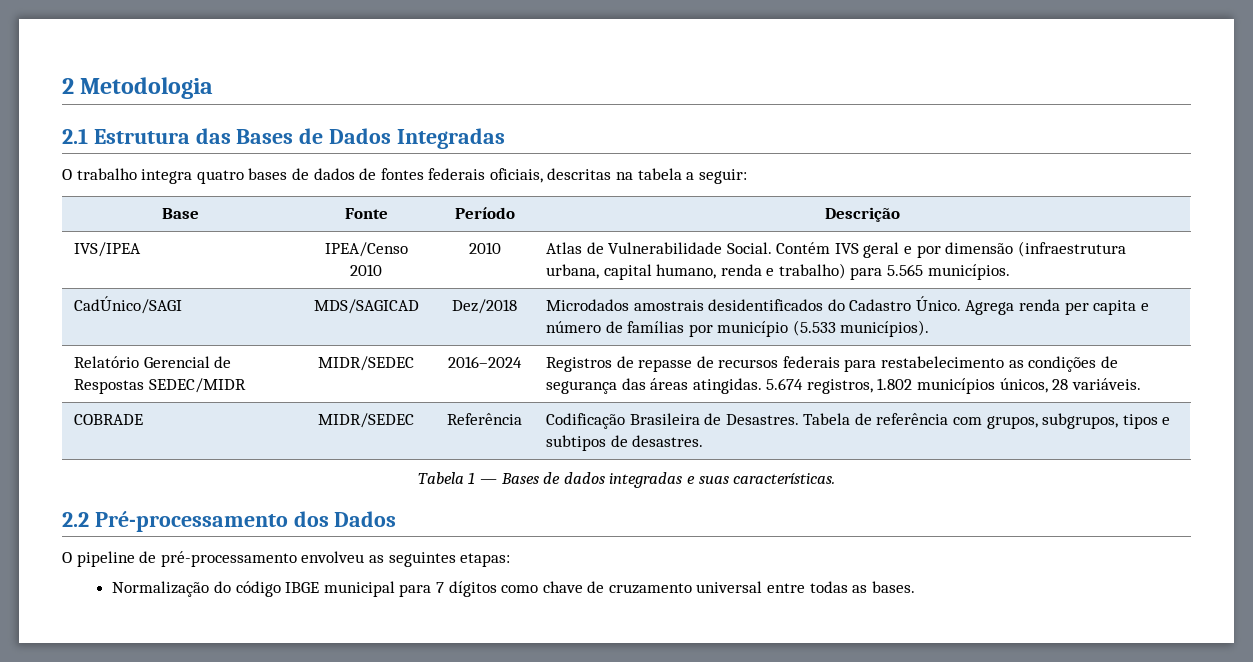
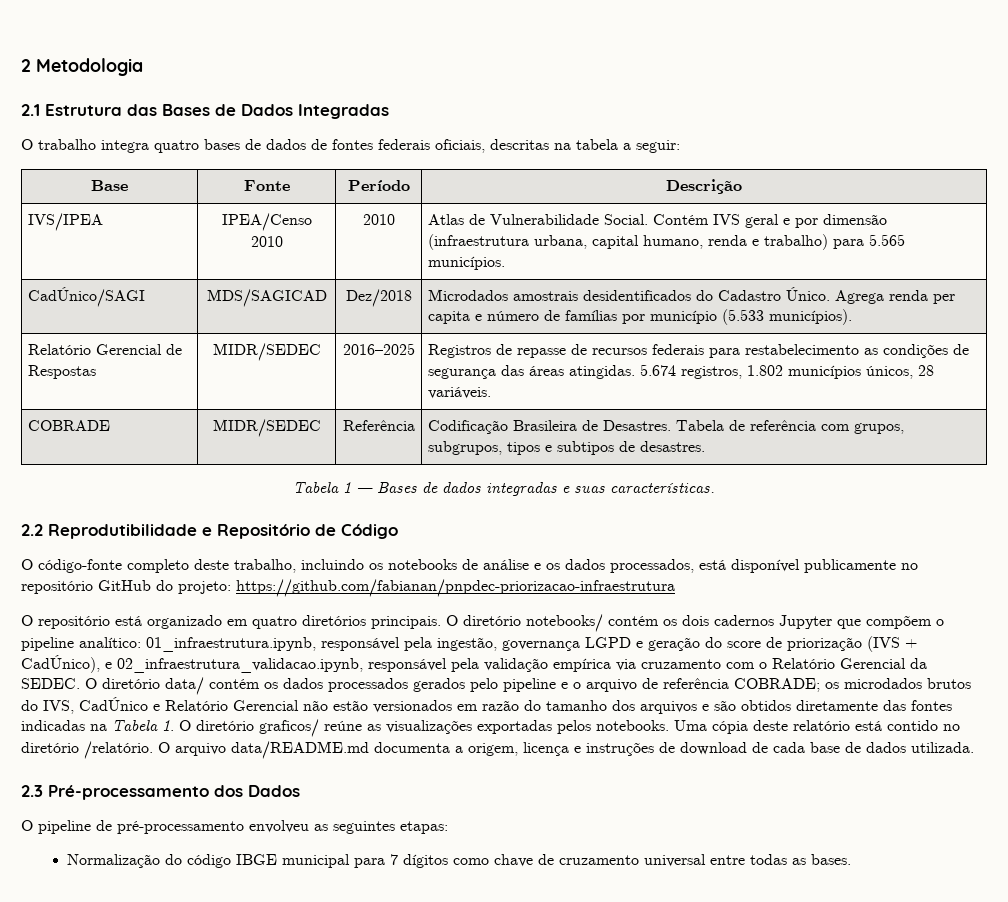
- Relatório Gerencial de Respostas SEDEC/MIDR | MIDR/SEDEC | 2016–2024 | Registros de repasse de recursos federais para restabelecimento as condições de segurança das áreas atingidas. 5.674 registros, 1.802 municípios únicos, 28 variáveis.
+ Relatório Gerencial de Respostas | MIDR/SEDEC | 2016–2025 | Registros de repasse de recursos federais para restabelecimento as condições de segurança das áreas atingidas. 5.674 registros, 1.802 municípios únicos, 28 variáveis.
- 2.2 Pré-processamento dos Dados
+ 2.2 Reprodutibilidade e Repositório de Código
+ O código-fonte completo deste trabalho, incluindo os notebooks de análise e os dados processados, está disponível publicamente no repositório GitHub do projeto: https://github.com/fabianan/pnpdec-priorizacao-infraestrutura
+ O repositório está organizado em quatro diretórios principais. O diretório notebooks/ contém os dois cadernos Jupyter que compõem o pipeline analítico: 01_infraestrutura.ipynb, responsável pela ingestão, governança LGPD e geração do score de priorização (IVS + CadÚnico), e 02_infraestrutura_validacao.ipynb, responsável pela validação empírica via cruzamento com o Relatório Gerencial da SEDEC. O diretório data/ contém os dados processados gerados pelo pipeline e o arquivo de referência COBRADE; os microdados brutos do IVS, CadÚnico e Relatório Gerencial não estão versionados em razão do tamanho dos arquivos e são obtidos diretamente das fontes indicadas na Tabela 1. O diretório graficos/ reúne as visualizações exportadas pelos notebooks. Uma cópia deste relatório está contido no diretório /relatório. O arquivo data/README.md documenta a origem, licença e instruções de download de cada base de dados utilizada.
+ 2.3 Pré-processamento dos Dados

